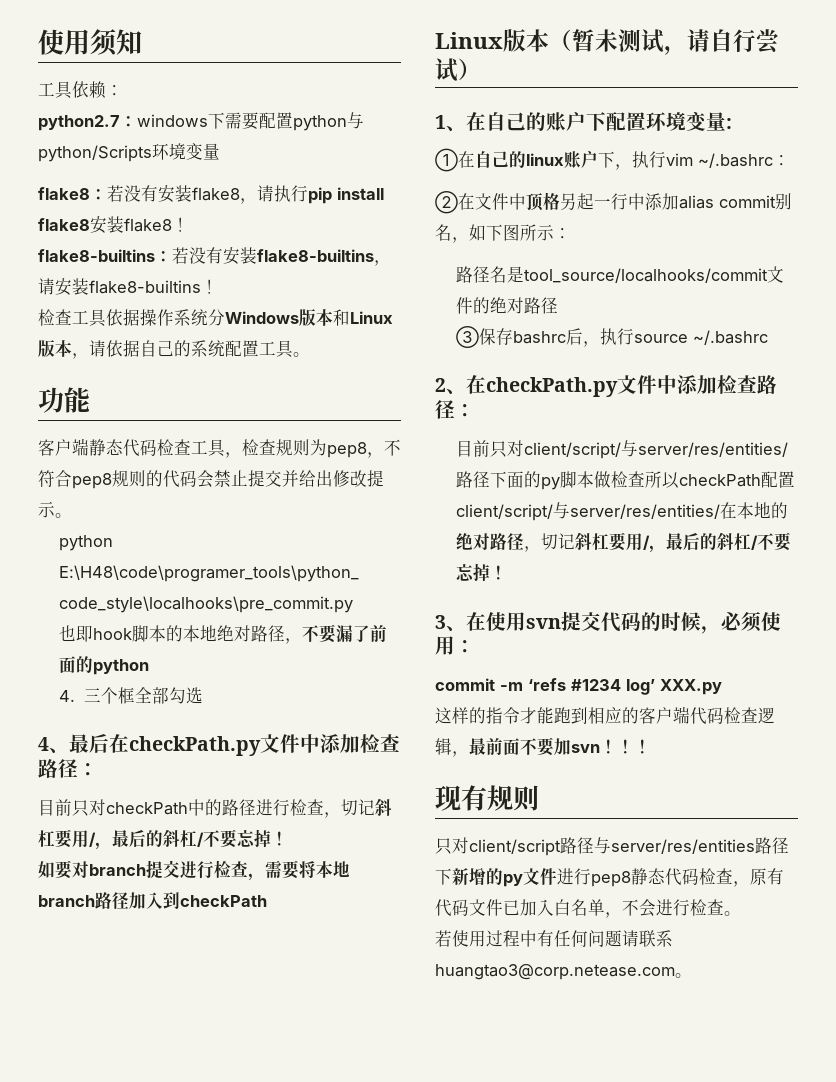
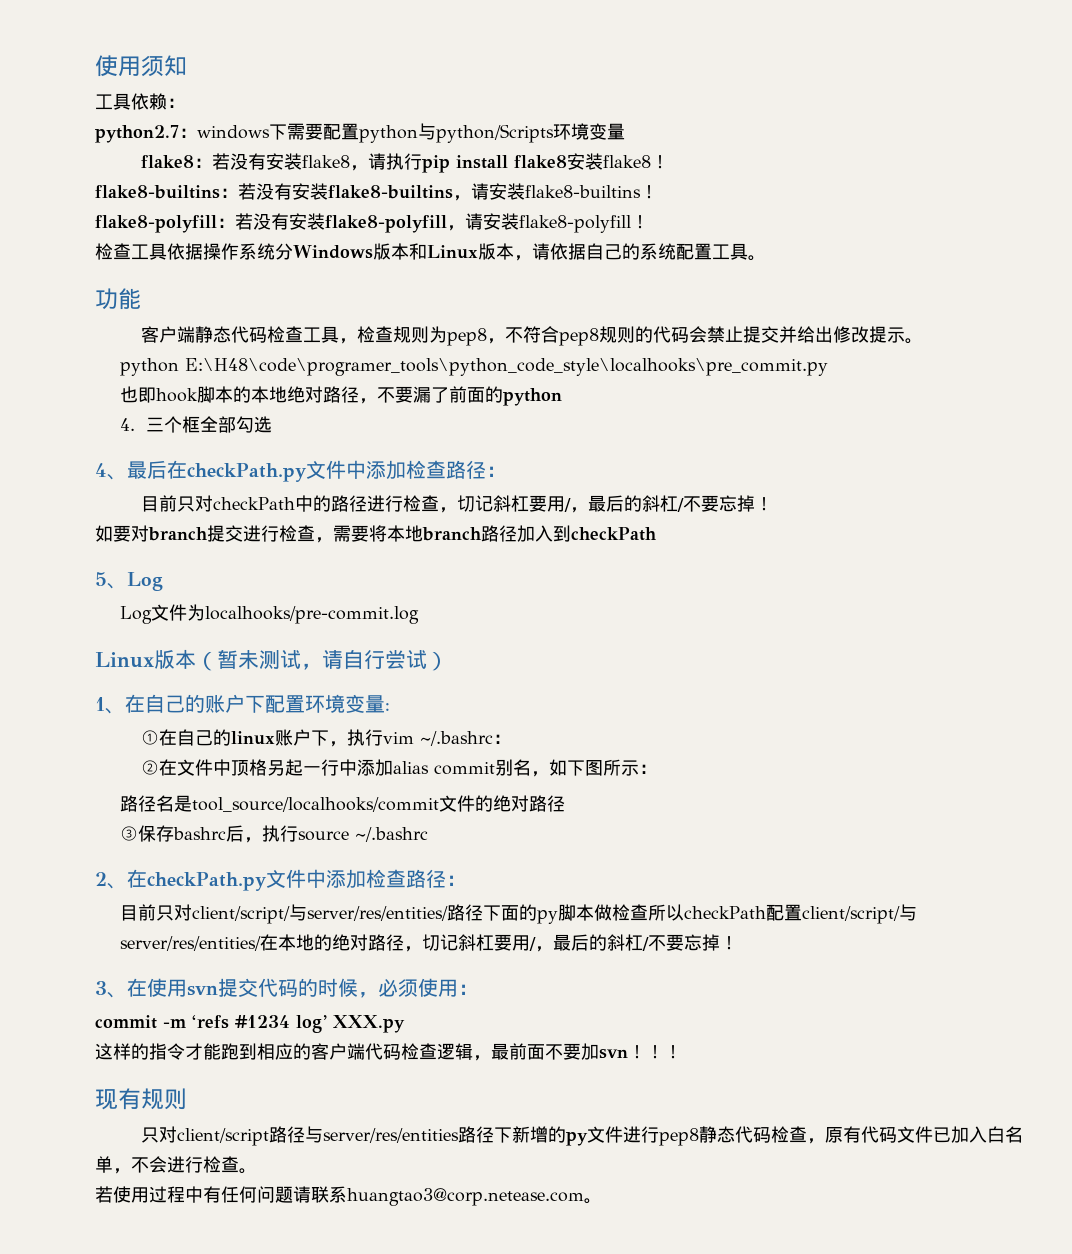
+ flake8-polyfill：若没有安装flake8-polyfill，请安装flake8-polyfill！
+ 5、Log
+ Log文件为localhooks/pre-commit.log

